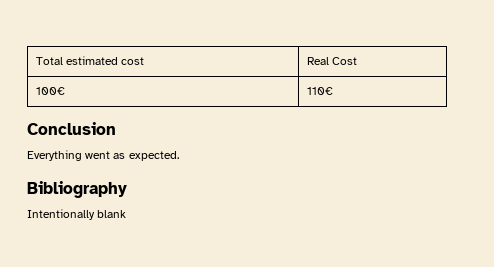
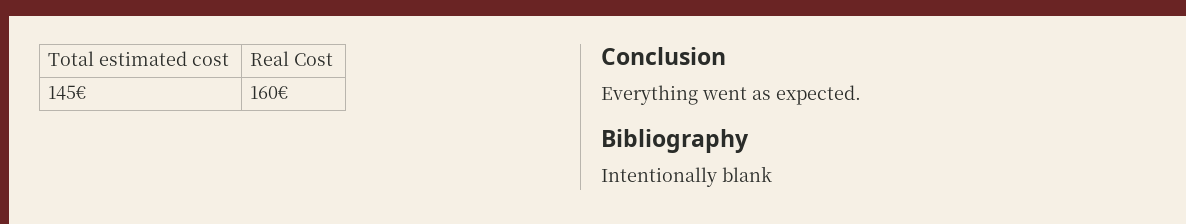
- 100€ | 110€
+ 145€ | 160€

